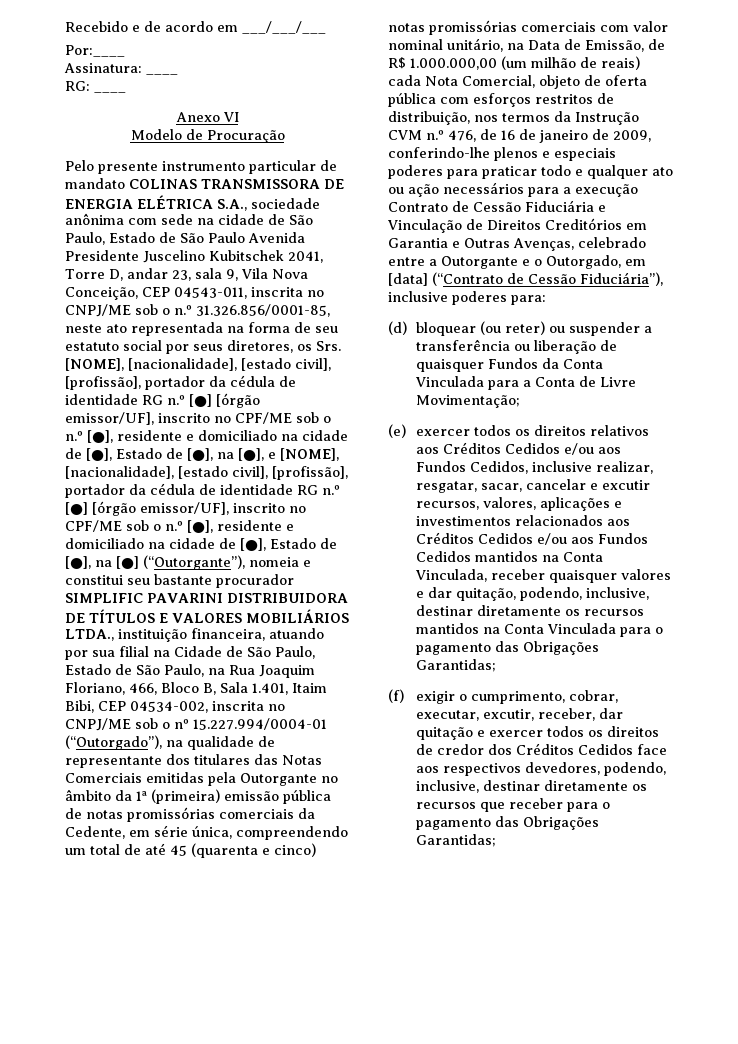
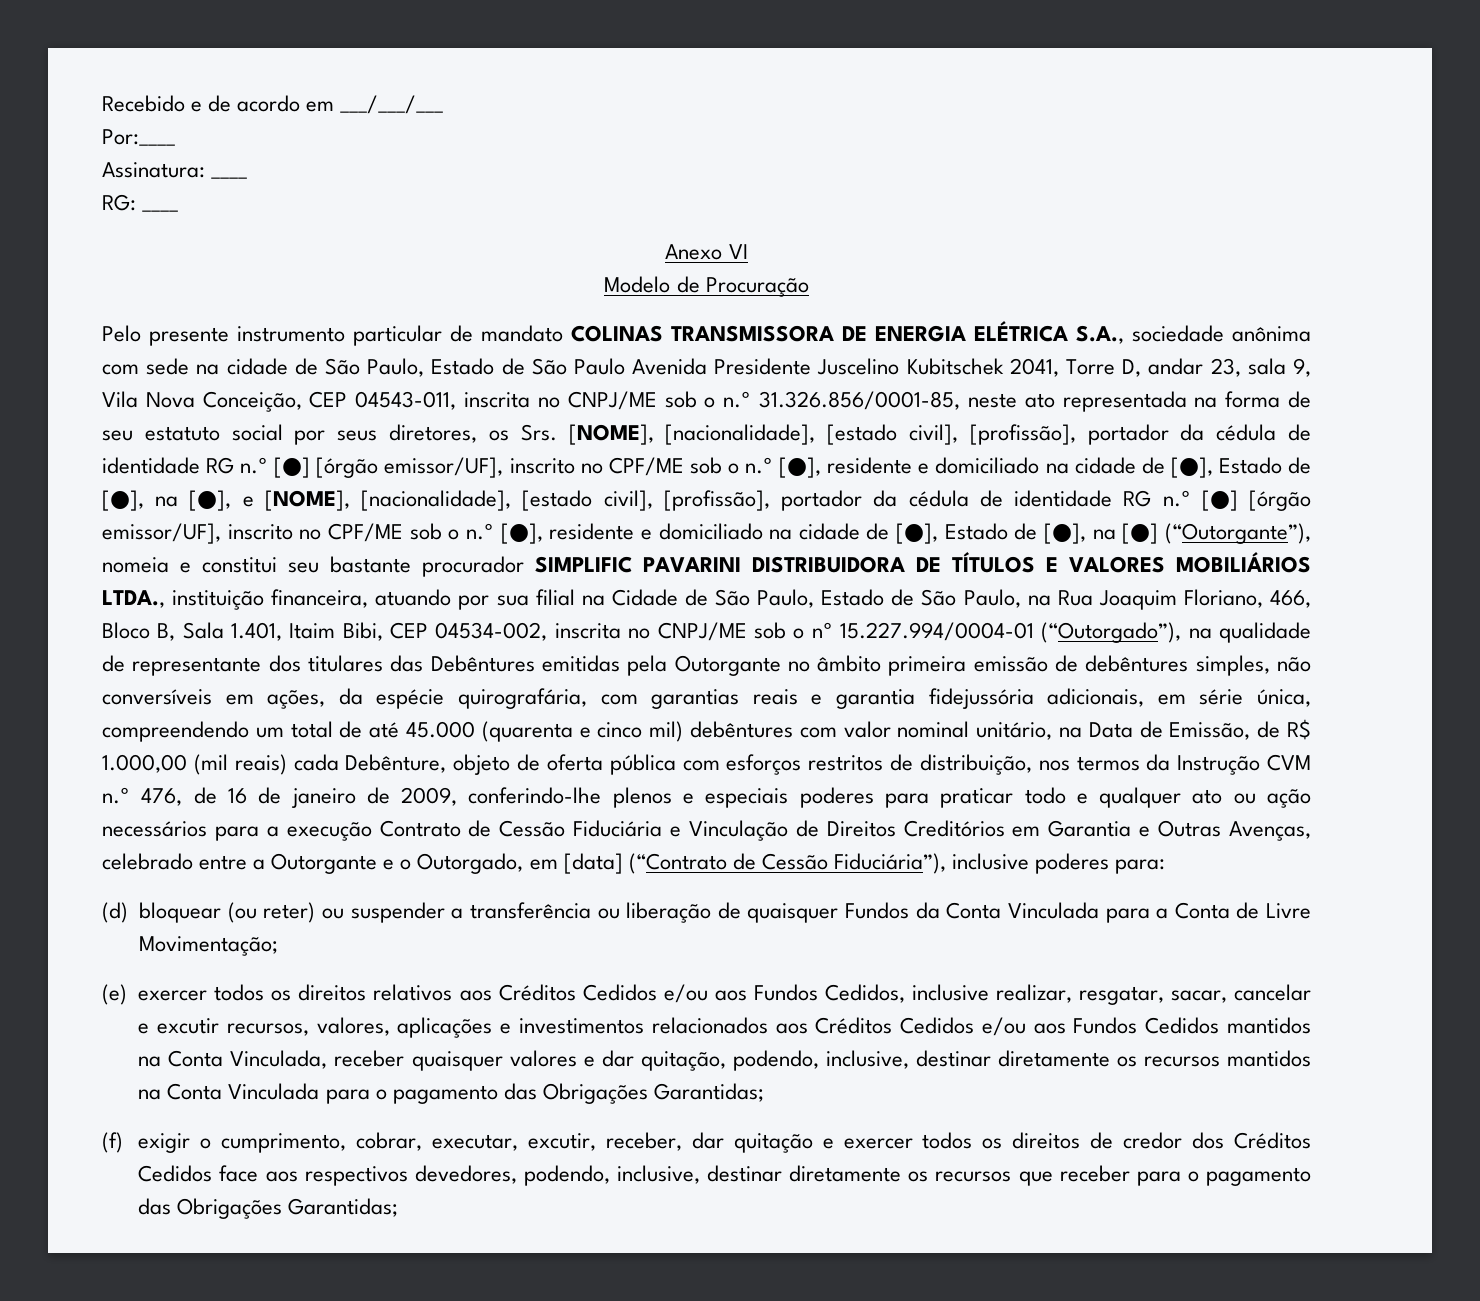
- Pelo presente instrumento particular de mandato COLINAS TRANSMISSORA DE ENERGIA ELÉTRICA S.A., sociedade anônima com sede na cidade de São Paulo, Estado de São Paulo Avenida Presidente Juscelino Kubitschek 2041, Torre D, andar 23, sala 9, Vila Nova Conceição, CEP 04543-011, inscrita no CNPJ/ME sob o n.º 31.326.856/0001-85, neste ato representada na forma de seu estatuto social por seus diretores, os Srs. [NOME], [nacionalidade], [estado civil], [profissão], portador da cédula de identidade RG n.º [●] [órgão emissor/UF], inscrito no CPF/ME sob o n.º [●], residente e domiciliado na cidade de [●], Estado de [●], na [●], e [NOME], [nacionalidade], [estado civil], [profissão], portador da cédula de identidade RG n.º [●] [órgão emissor/UF], inscrito no CPF/ME sob o n.º [●], residente e domiciliado na cidade de [●], Estado de [●], na [●] (“Outorgante”), nomeia e constitui seu bastante procurador SIMPLIFIC PAVARINI DISTRIBUIDORA DE TÍTULOS E VALORES MOBILIÁRIOS LTDA., instituição financeira, atuando por sua filial na Cidade de São Paulo, Estado de São Paulo, na Rua Joaquim Floriano, 466, Bloco B, Sala 1.401, Itaim Bibi, CEP 04534-002, inscrita no CNPJ/ME sob o nº 15.227.994/0004-01 (“Outorgado”), na qualidade de representante dos titulares das Notas Comerciais emitidas pela Outorgante no âmbito da 1ª (primeira) emissão pública de notas promissórias comerciais da Cedente, em série única, compreendendo um total de até 45 (quarenta e cinco) notas promissórias comerciais com valor nominal unitário, na Data de Emissão, de R$ 1.000.000,00 (um milhão de reais) cada Nota Comercial, objeto de oferta pública com esforços restritos de distribuição, nos termos da Instrução CVM n.º 476, de 16 de janeiro de 2009, conferindo-lhe plenos e especiais poderes para praticar todo e qualquer ato ou ação necessários para a execução Contrato de Cessão Fiduciária e Vinculação de Direitos Creditórios em Garantia e Outras Avenças, celebrado entre a Outorgante e o Outorgado, em [data] (“Contrato de Cessão Fiduciária”), inclusive poderes para:
+ Pelo presente instrumento particular de mandato COLINAS TRANSMISSORA DE ENERGIA ELÉTRICA S.A., sociedade anônima com sede na cidade de São Paulo, Estado de São Paulo Avenida Presidente Juscelino Kubitschek 2041, Torre D, andar 23, sala 9, Vila Nova Conceição, CEP 04543-011, inscrita no CNPJ/ME sob o n.º 31.326.856/0001-85, neste ato representada na forma de seu estatuto social por seus diretores, os Srs. [NOME], [nacionalidade], [estado civil], [profissão], portador da cédula de identidade RG n.º [●] [órgão emissor/UF], inscrito no CPF/ME sob o n.º [●], residente e domiciliado na cidade de [●], Estado de [●], na [●], e [NOME], [nacionalidade], [estado civil], [profissão], portador da cédula de identidade RG n.º [●] [órgão emissor/UF], inscrito no CPF/ME sob o n.º [●], residente e domiciliado na cidade de [●], Estado de [●], na [●] (“Outorgante”), nomeia e constitui seu bastante procurador SIMPLIFIC PAVARINI DISTRIBUIDORA DE TÍTULOS E VALORES MOBILIÁRIOS LTDA., instituição financeira, atuando por sua filial na Cidade de São Paulo, Estado de São Paulo, na Rua Joaquim Floriano, 466, Bloco B, Sala 1.401, Itaim Bibi, CEP 04534-002, inscrita no CNPJ/ME sob o nº 15.227.994/0004-01 (“Outorgado”), na qualidade de representante dos titulares das Debêntures emitidas pela Outorgante no âmbito primeira emissão de debêntures simples, não conversíveis em ações, da espécie quirografária, com garantias reais e garantia fidejussória adicionais, em série única, compreendendo um total de até 45.000 (quarenta e cinco mil) debêntures com valor nominal unitário, na Data de Emissão, de R$ 1.000,00 (mil reais) cada Debênture, objeto de oferta pública com esforços restritos de distribuição, nos termos da Instrução CVM n.º 476, de 16 de janeiro de 2009, conferindo-lhe plenos e especiais poderes para praticar todo e qualquer ato ou ação necessários para a execução Contrato de Cessão Fiduciária e Vinculação de Direitos Creditórios em Garantia e Outras Avenças, celebrado entre a Outorgante e o Outorgado, em [data] (“Contrato de Cessão Fiduciária”), inclusive poderes para:

